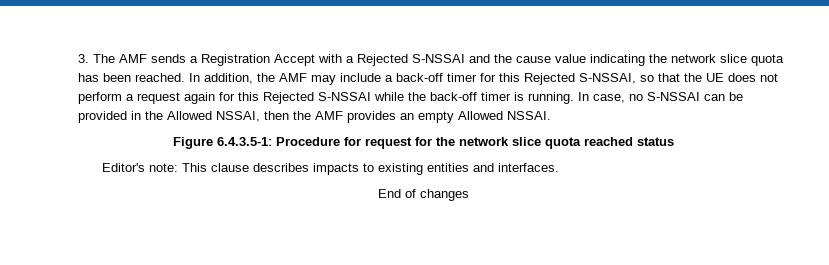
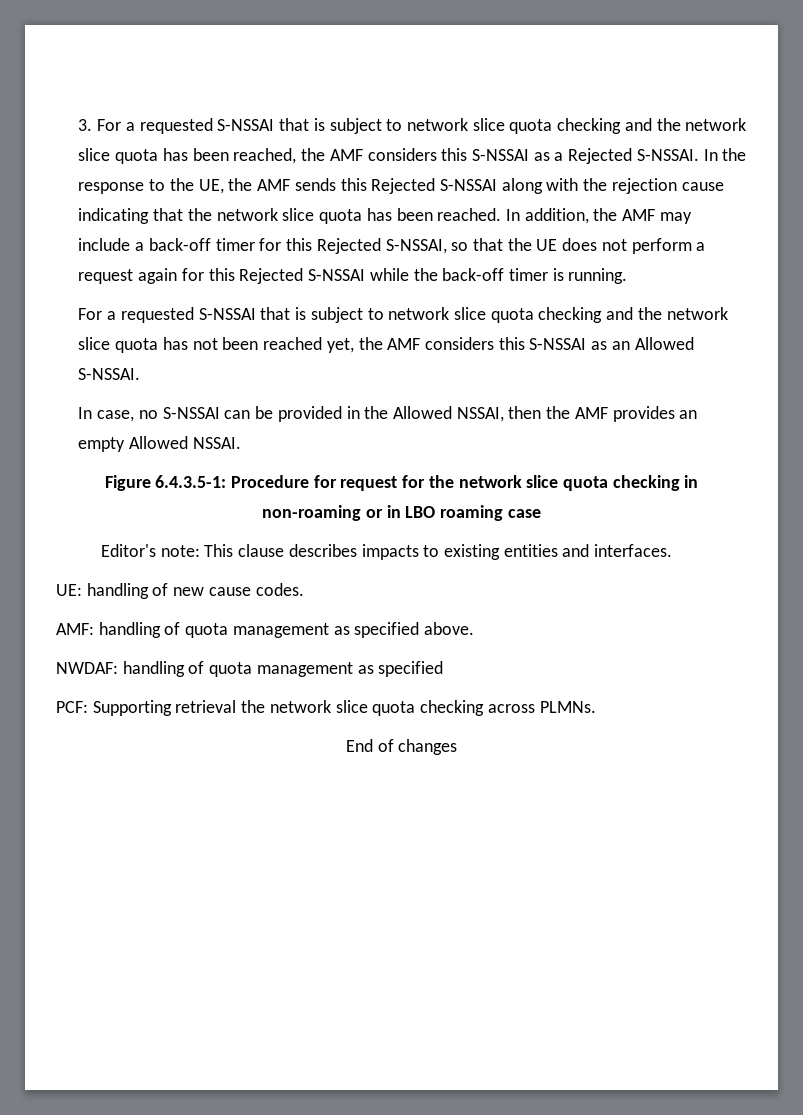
- 3. The AMF sends a Registration Accept with a Rejected S-NSSAI and the cause value indicating the network slice quota has been reached.
+ 3. For a requested S-NSSAI that is subject to network slice quota checking and the network slice quota has been reached, the AMF considers this S-NSSAI as a Rejected S-NSSAI. In the response to the UE, the AMF sends this Rejected S-NSSAI along with the rejection cause indicating that the network slice quota has been reached.
- In addition, the AMF may include a back-off timer for this Rejected S-NSSAI, so that the UE does not perform a request again for this Rejected S-NSSAI while the back-off timer is running. In case, no S-NSSAI can be provided in the Allowed NSSAI, then the AMF provides an empty Allowed NSSAI.
+ In addition, the AMF may include a back-off timer for this Rejected S-NSSAI, so that the UE does not perform a request again for this Rejected S-NSSAI while the back-off timer is running.
+ For a requested S-NSSAI that is subject to network slice quota checking and the network slice quota has not been reached yet, the AMF considers this S-NSSAI as an Allowed S-NSSAI.
+ In case, no S-NSSAI can be provided in the Allowed NSSAI, then the AMF provides an empty Allowed NSSAI.
- Figure 6.4.3.5-1: Procedure for request for the network slice quota reached status
+ Figure 6.4.3.5-1: Procedure for request for the network slice quota checking in non-roaming or in LBO roaming case
+ UE: handling of new cause codes.
+ AMF: handling of quota management as specified above.
+ NWDAF: handling of quota management as specified
+ PCF: Supporting retrieval the network slice quota checking across PLMNs.

